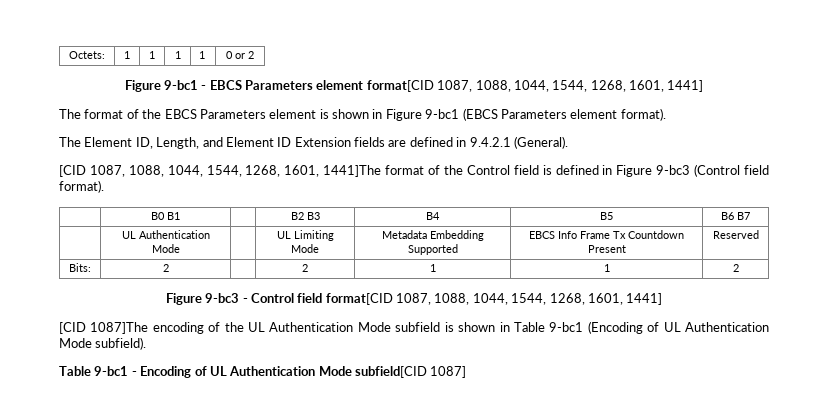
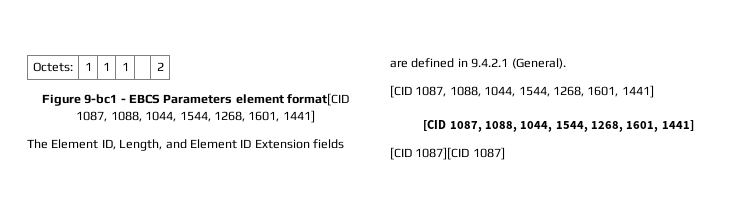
- Octets: | 1 | 1 | 1 | 1 | 0 or 2
+ Octets: | 1 | 1 | 1 | | 2
- The format of the EBCS Parameters element is shown in Figure 9-bc1 (EBCS Parameters element format).
  The Element ID, Length, and Element ID Extension fields are defined in 9.4.2.1 (General).
- [CID 1087, 1088, 1044, 1544, 1268, 1601, 1441]The format of the Control field is defined in Figure 9-bc3 (Control field format).
- | B0 B1 | | B2 B3 | B4 | B5 | B6 B7
- | UL Authentication Mode | | UL Limiting Mode | Metadata Embedding Supported | EBCS Info Frame Tx Countdown Present | Reserved
- Bits: | 2 | | 2 | 1 | 1 | 2
- Figure 9-bc3 - Control field format[CID 1087, 1088, 1044, 1544, 1268, 1601, 1441]
- [CID 1087]The encoding of the UL Authentication Mode subfield is shown in Table 9-bc1 (Encoding of UL Authentication Mode subfield).
- Table 9-bc1 - Encoding of UL Authentication Mode subfield[CID 1087]
+ [CID 1087, 1088, 1044, 1544, 1268, 1601, 1441]
+ [CID 1087, 1088, 1044, 1544, 1268, 1601, 1441]
+ [CID 1087][CID 1087]

